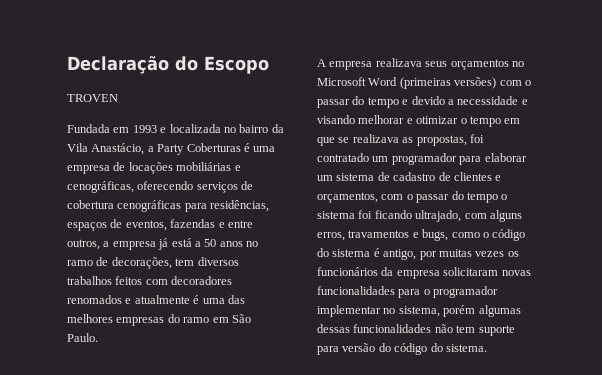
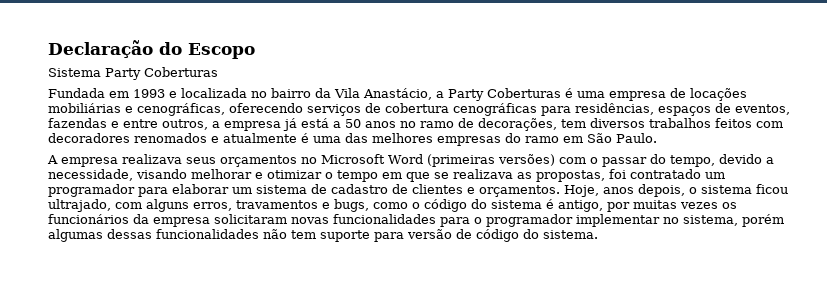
- TROVEN
+ Sistema Party Coberturas
- A empresa realizava seus orçamentos no Microsoft Word (primeiras versões) com o passar do tempo e devido a necessidade e visando melhorar e otimizar o tempo em que se realizava as propostas, foi contratado um programador para elaborar um sistema de cadastro de clientes e orçamentos, com o passar do tempo o sistema foi ficando ultrajado, com alguns erros, travamentos e bugs, como o código do sistema é antigo, por muitas vezes os funcionários da empresa solicitaram novas funcionalidades para o programador implementar no sistema, porém algumas dessas funcionalidades não tem suporte para versão do código do sistema.
+ A empresa realizava seus orçamentos no Microsoft Word (primeiras versões) com o passar do tempo, devido a necessidade, visando melhorar e otimizar o tempo em que se realizava as propostas, foi contratado um programador para elaborar um sistema de cadastro de clientes e orçamentos. Hoje, anos depois, o sistema ficou ultrajado, com alguns erros, travamentos e bugs, como o código do sistema é antigo, por muitas vezes os funcionários da empresa solicitaram novas funcionalidades para o programador implementar no sistema, porém algumas dessas funcionalidades não tem suporte para versão de código do sistema.

